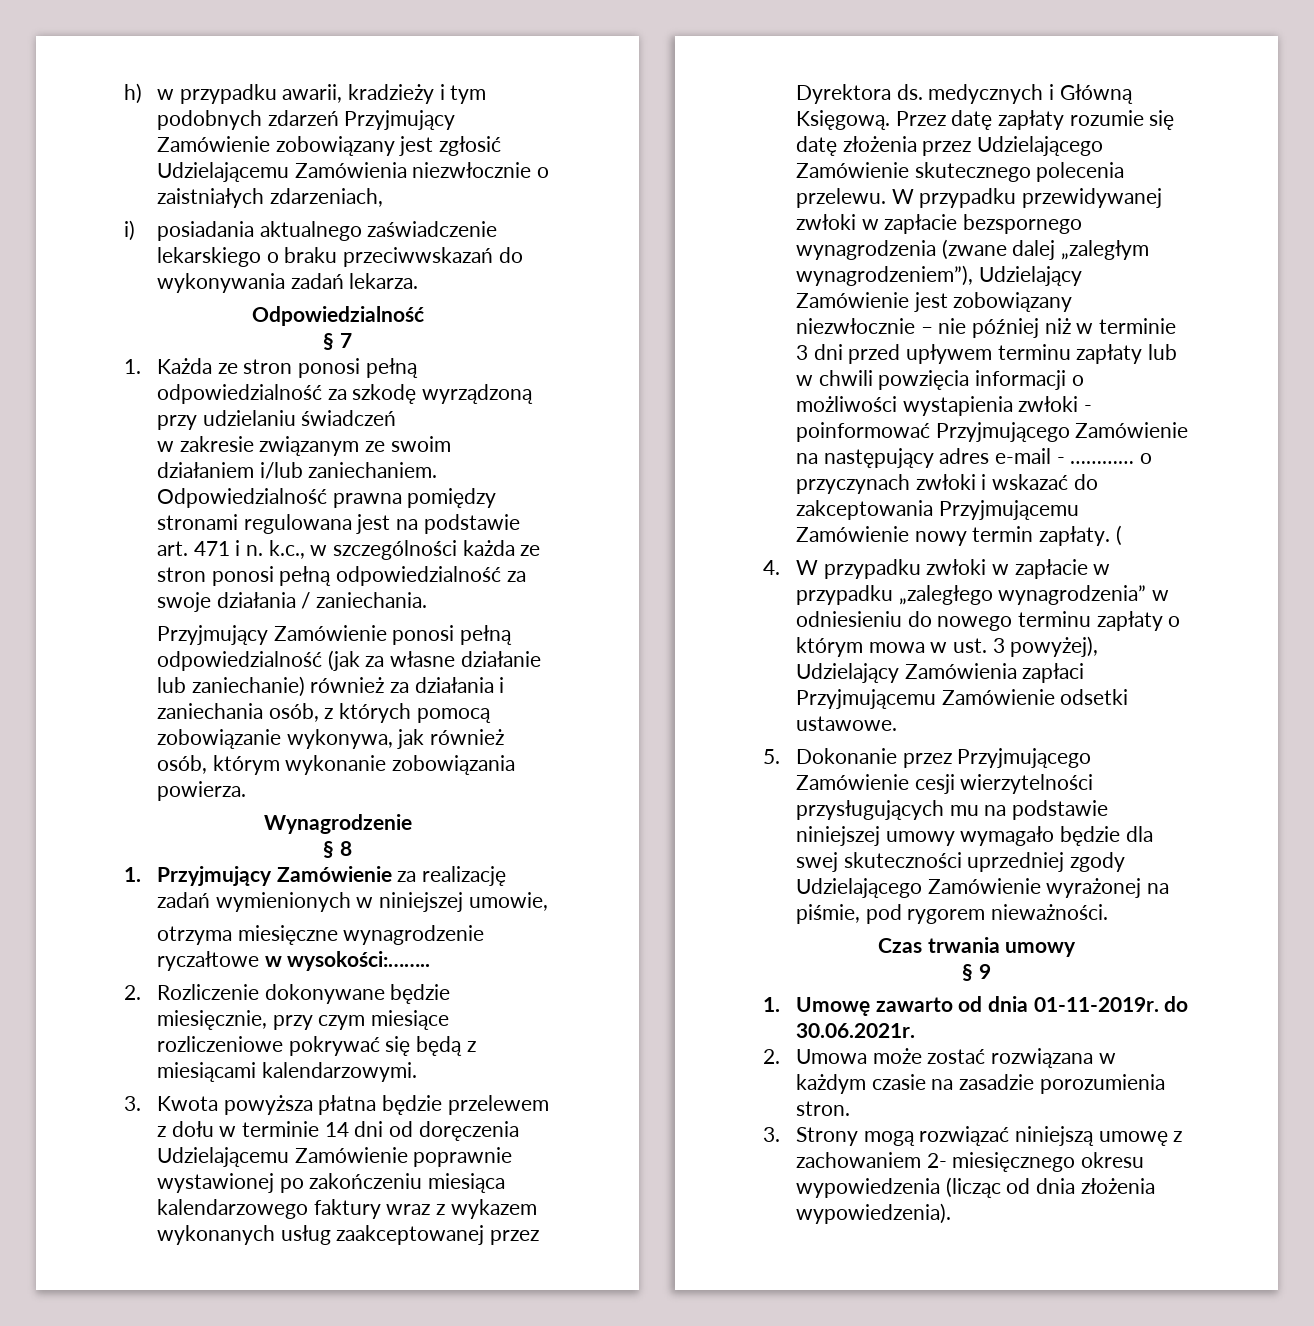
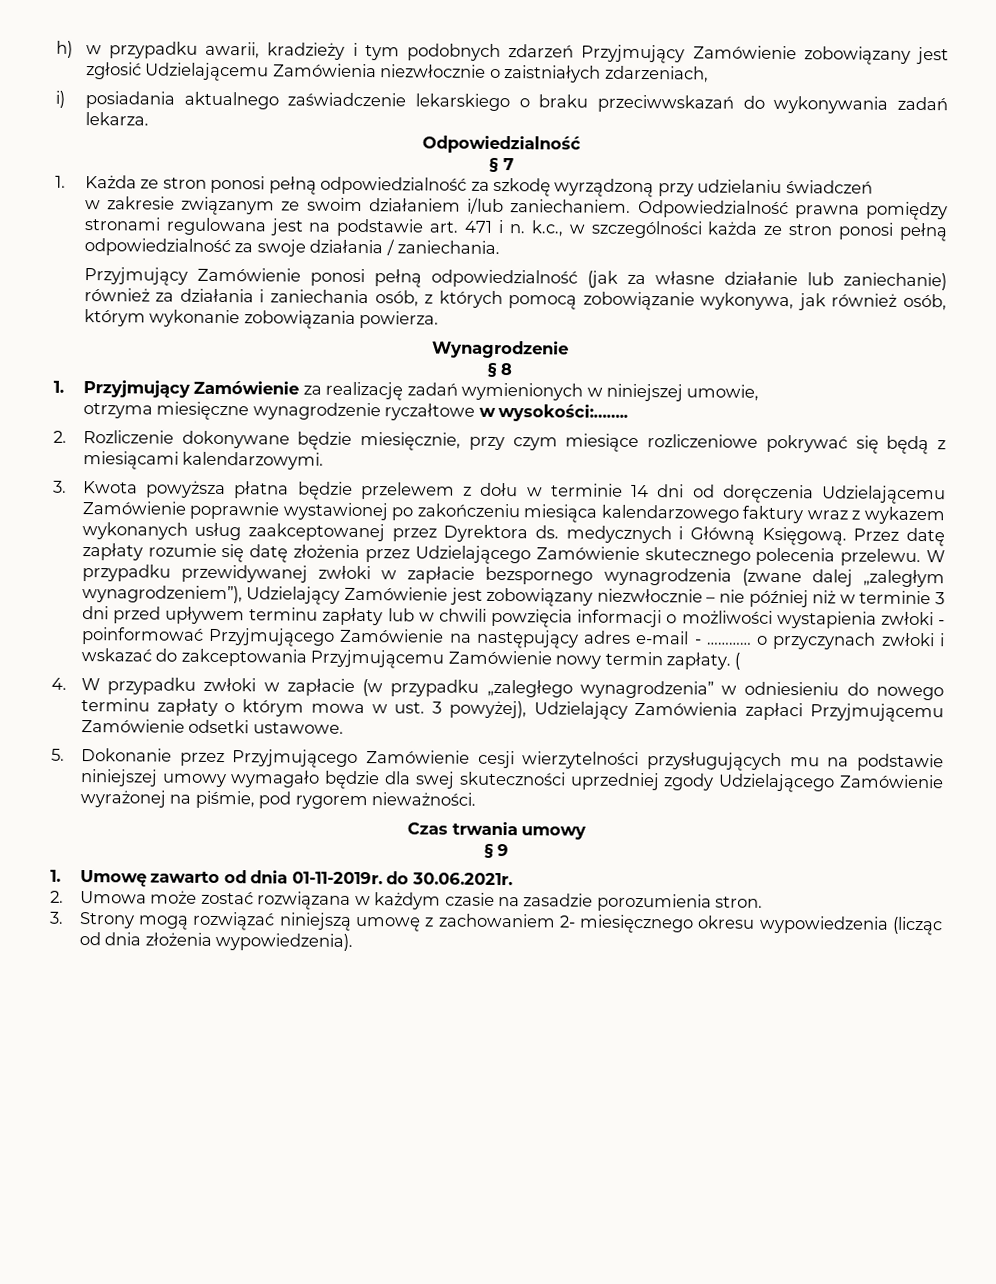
- 4. W przypadku zwłoki w zapłacie w przypadku „zaległego wynagrodzenia” w odniesieniu do nowego terminu zapłaty o którym mowa w ust. 3 powyżej), Udzielający Zamówienia zapłaci Przyjmującemu Zamówienie odsetki ustawowe.
+ 4. W przypadku zwłoki w zapłacie (w przypadku „zaległego wynagrodzenia” w odniesieniu do nowego terminu zapłaty o którym mowa w ust. 3 powyżej), Udzielający Zamówienia zapłaci Przyjmującemu Zamówienie odsetki ustawowe.

